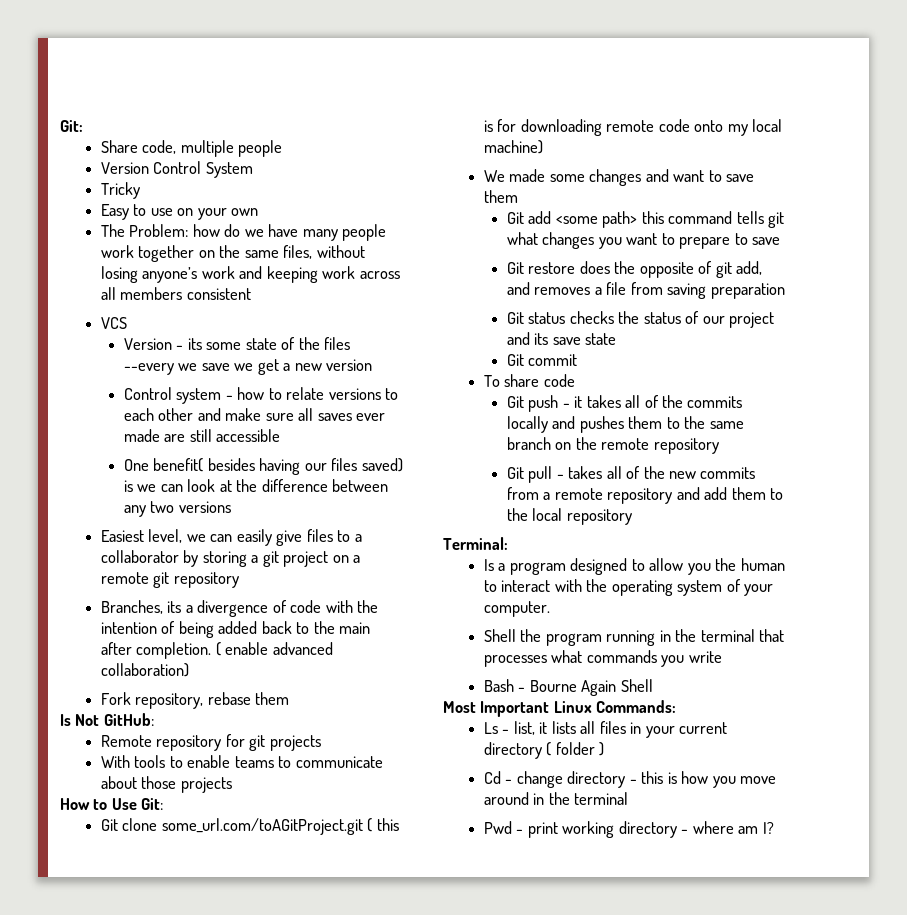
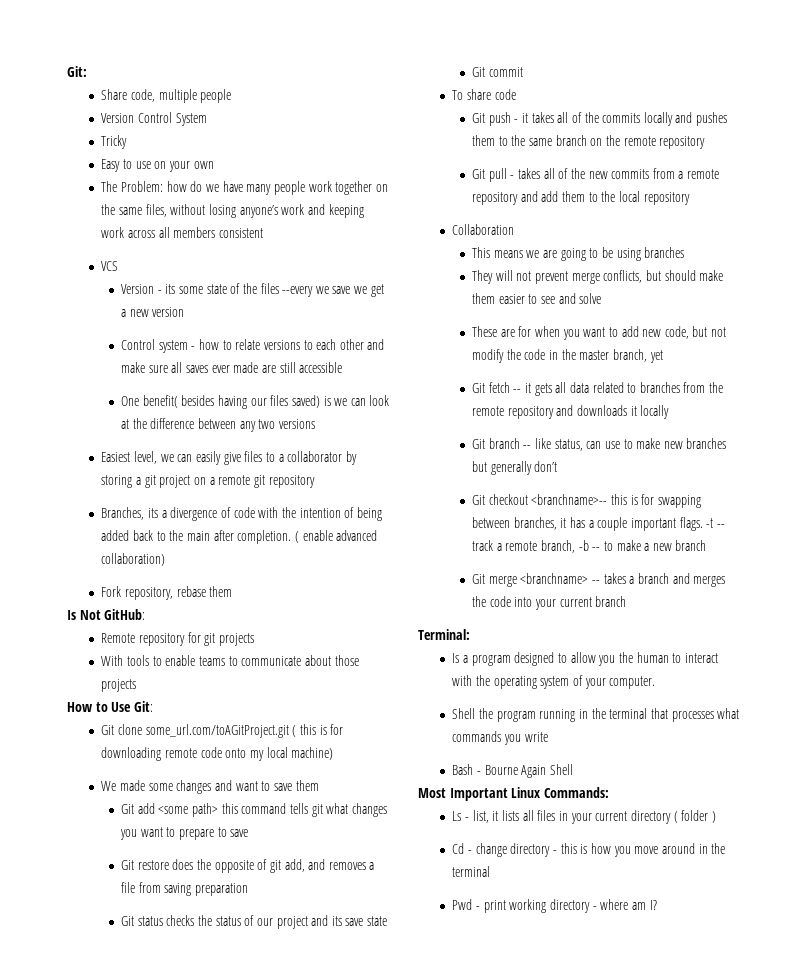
+ Collaboration
+ This means we are going to be using branches
+ They will not prevent merge conflicts, but should make them easier to see and solve
+ These are for when you want to add new code, but not modify the code in the master branch, yet
+ Git fetch -- it gets all data related to branches from the remote repository and downloads it locally
+ Git branch -- like status, can use to make new branches but generally don’t
+ Git checkout <branchname>-- this is for swapping between branches, it has a couple important flags. -t -- track a remote branch, -b -- to make a new branch
+ Git merge <branchname> -- takes a branch and merges the code into your current branch

